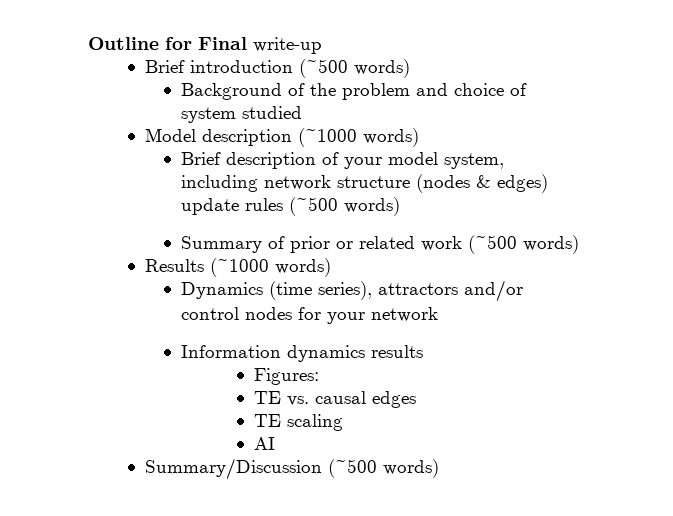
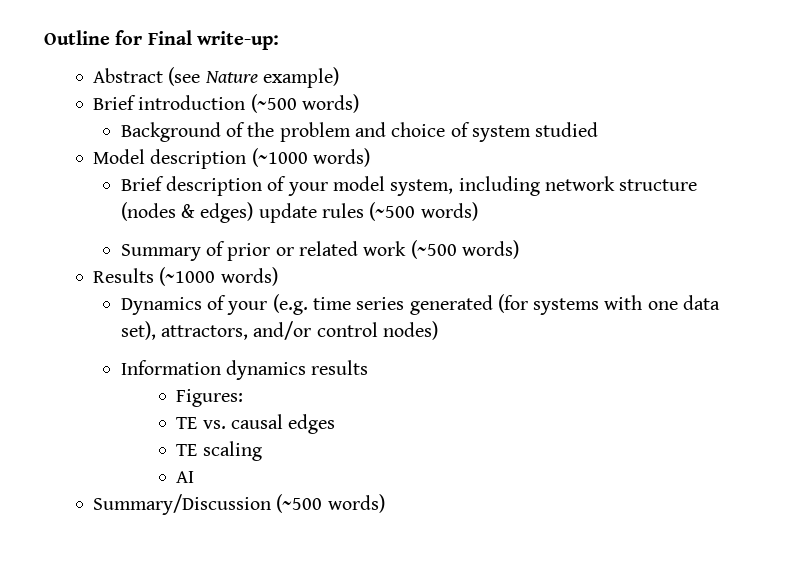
- Outline for Final write-up
+ Outline for Final write-up:
+ Abstract (see Nature example)
- Dynamics (time series), attractors and/or control nodes for your network
+ Dynamics of your (e.g. time series generated (for systems with one data set), attractors, and/or control nodes)

